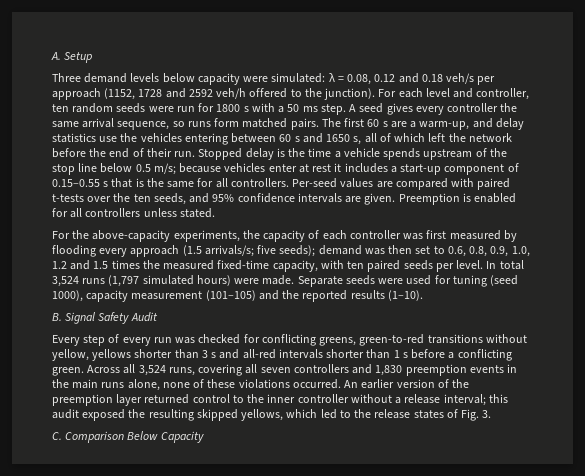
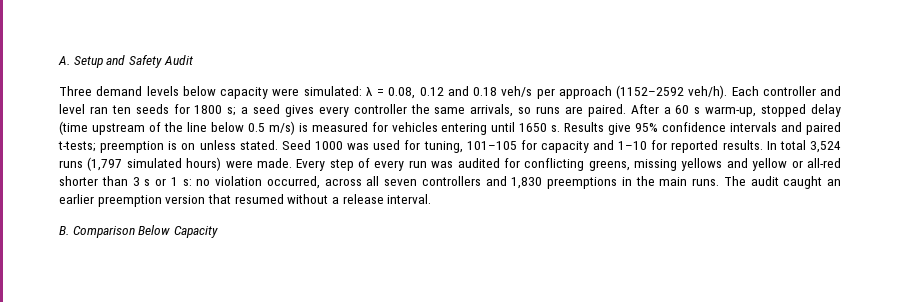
- A. Setup
+ A. Setup and Safety Audit
- Three demand levels below capacity were simulated: λ = 0.08, 0.12 and 0.18 veh/s per approach (1152, 1728 and 2592 veh/h offered to the junction). For each level and controller, ten random seeds were run for 1800 s with a 50 ms step. A seed gives every controller the same arrival sequence, so runs form matched pairs. The first 60 s are a warm-up, and delay statistics use the vehicles entering between 60 s and 1650 s, all of which left the network before the end of their run. Stopped delay is the time a vehicle spends upstream of the stop line below 0.5 m/s; because vehicles enter at rest it includes a start-up component of 0.15–0.55 s that is the same for all controllers. Per-seed values are compared with paired t-tests over the ten seeds, and 95% confidence intervals are given. Preemption is enabled for all controllers unless stated.
- For the above-capacity experiments, the capacity of each controller was first measured by flooding every approach (1.5 arrivals/s; five seeds); demand was then set to 0.6, 0.8, 0.9, 1.0, 1.2 and 1.5 times the measured fixed-time capacity, with ten paired seeds per level.
+ Three demand levels below capacity were simulated: λ = 0.08, 0.12 and 0.18 veh/s per approach (1152–2592 veh/h). Each controller and level ran ten seeds for 1800 s; a seed gives every controller the same arrivals, so runs are paired. After a 60 s warm-up, stopped delay (time upstream of the line below 0.5 m/s) is measured for vehicles entering until 1650 s. Results give 95% confidence intervals and paired t-tests; preemption is on unless stated. Seed 1000 was used for tuning, 101–105 for capacity and 1–10 for reported results.
- In total 3,524 runs (1,797 simulated hours) were made. Separate seeds were used for tuning (seed 1000), capacity measurement (101–105) and the reported results (1–10).
- B. Signal Safety Audit
- Every step of every run was checked for conflicting greens, green-to-red transitions without yellow, yellows shorter than 3 s and all-red intervals shorter than 1 s before a conflicting green. Across all 3,524 runs, covering all seven controllers and 1,830 preemption events in the main runs alone, none of these violations occurred. An earlier version of the preemption layer returned control to the inner controller without a release interval; this audit exposed the resulting skipped yellows, which led to the release states of Fig. 3.
- C. Comparison Below Capacity
+ In total 3,524 runs (1,797 simulated hours) were made. Every step of every run was audited for conflicting greens, missing yellows and yellow or all-red shorter than 3 s or 1 s: no violation occurred, across all seven controllers and 1,830 preemptions in the main runs. The audit caught an earlier preemption version that resumed without a release interval.
+ B. Comparison Below Capacity

